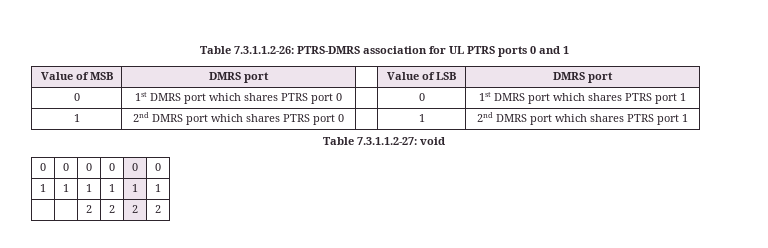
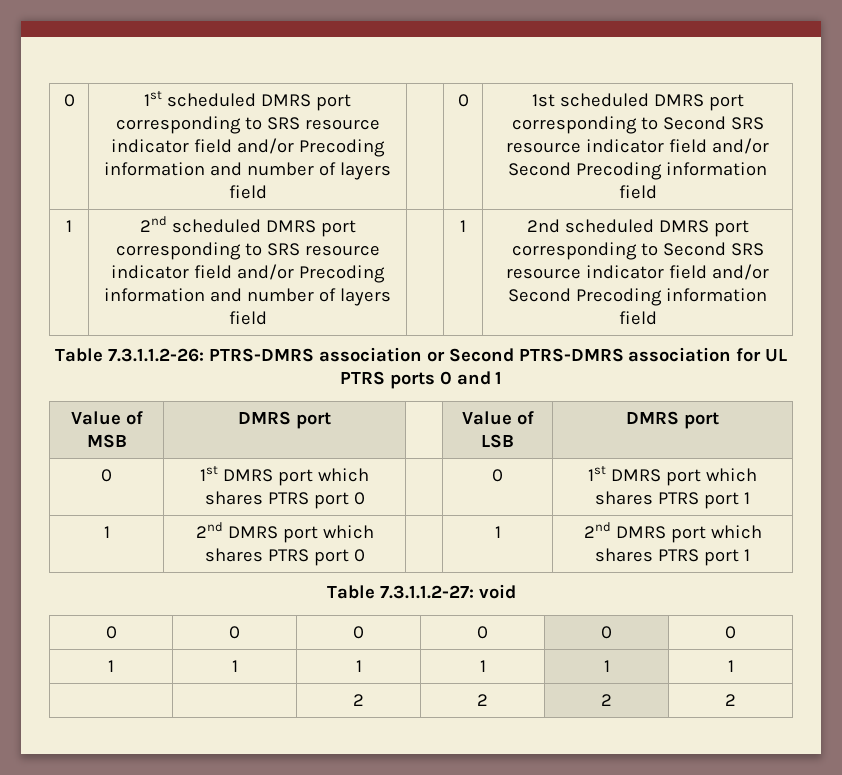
- Table 7.3.1.1.2-26: PTRS-DMRS association for UL PTRS ports 0 and 1
+ 0 | 1st scheduled DMRS port corresponding to SRS resource indicator field and/or Precoding information and number of layers field | | 0 | 1st scheduled DMRS port corresponding to Second SRS resource indicator field and/or Second Precoding information field
+ 1 | 2nd scheduled DMRS port corresponding to SRS resource indicator field and/or Precoding information and number of layers field | | 1 | 2nd scheduled DMRS port corresponding to Second SRS resource indicator field and/or Second Precoding information field
+ Table 7.3.1.1.2-26: PTRS-DMRS association or Second PTRS-DMRS association for UL PTRS ports 0 and 1

